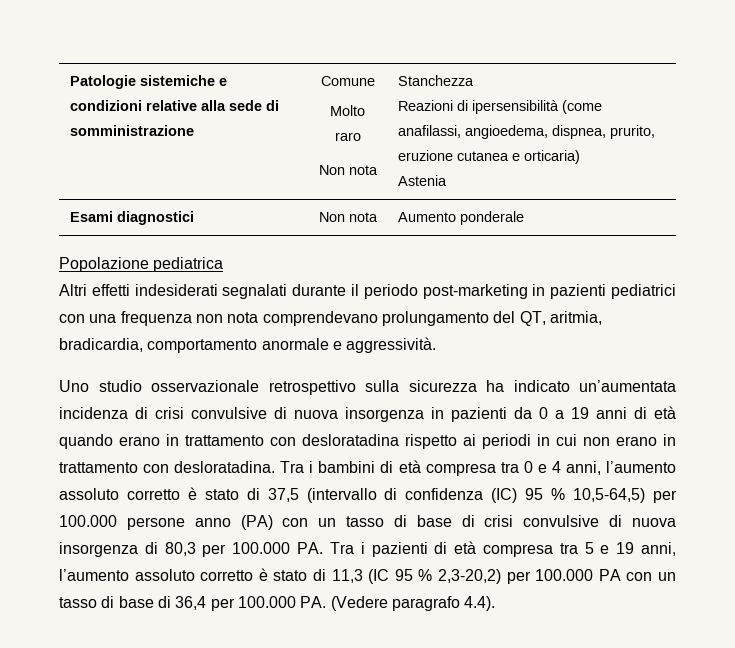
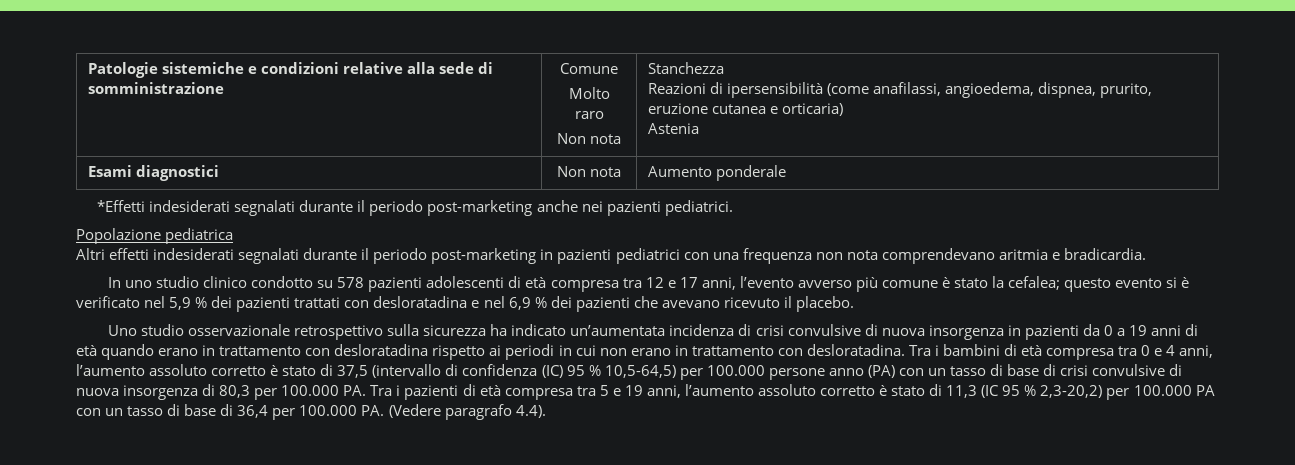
+ *Effetti indesiderati segnalati durante il periodo post-marketing anche nei pazienti pediatrici.
- Altri effetti indesiderati segnalati durante il periodo post-marketing in pazienti pediatrici con una frequenza non nota comprendevano prolungamento del QT, aritmia, bradicardia, comportamento anormale e aggressività.
+ Altri effetti indesiderati segnalati durante il periodo post-marketing in pazienti pediatrici con una frequenza non nota comprendevano aritmia e bradicardia.
+ In uno studio clinico condotto su 578 pazienti adolescenti di età compresa tra 12 e 17 anni, l’evento avverso più comune è stato la cefalea; questo evento si è verificato nel 5,9 % dei pazienti trattati con desloratadina e nel 6,9 % dei pazienti che avevano ricevuto il placebo.

